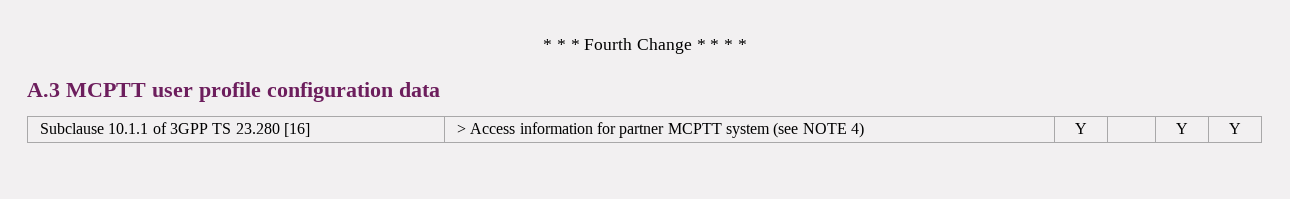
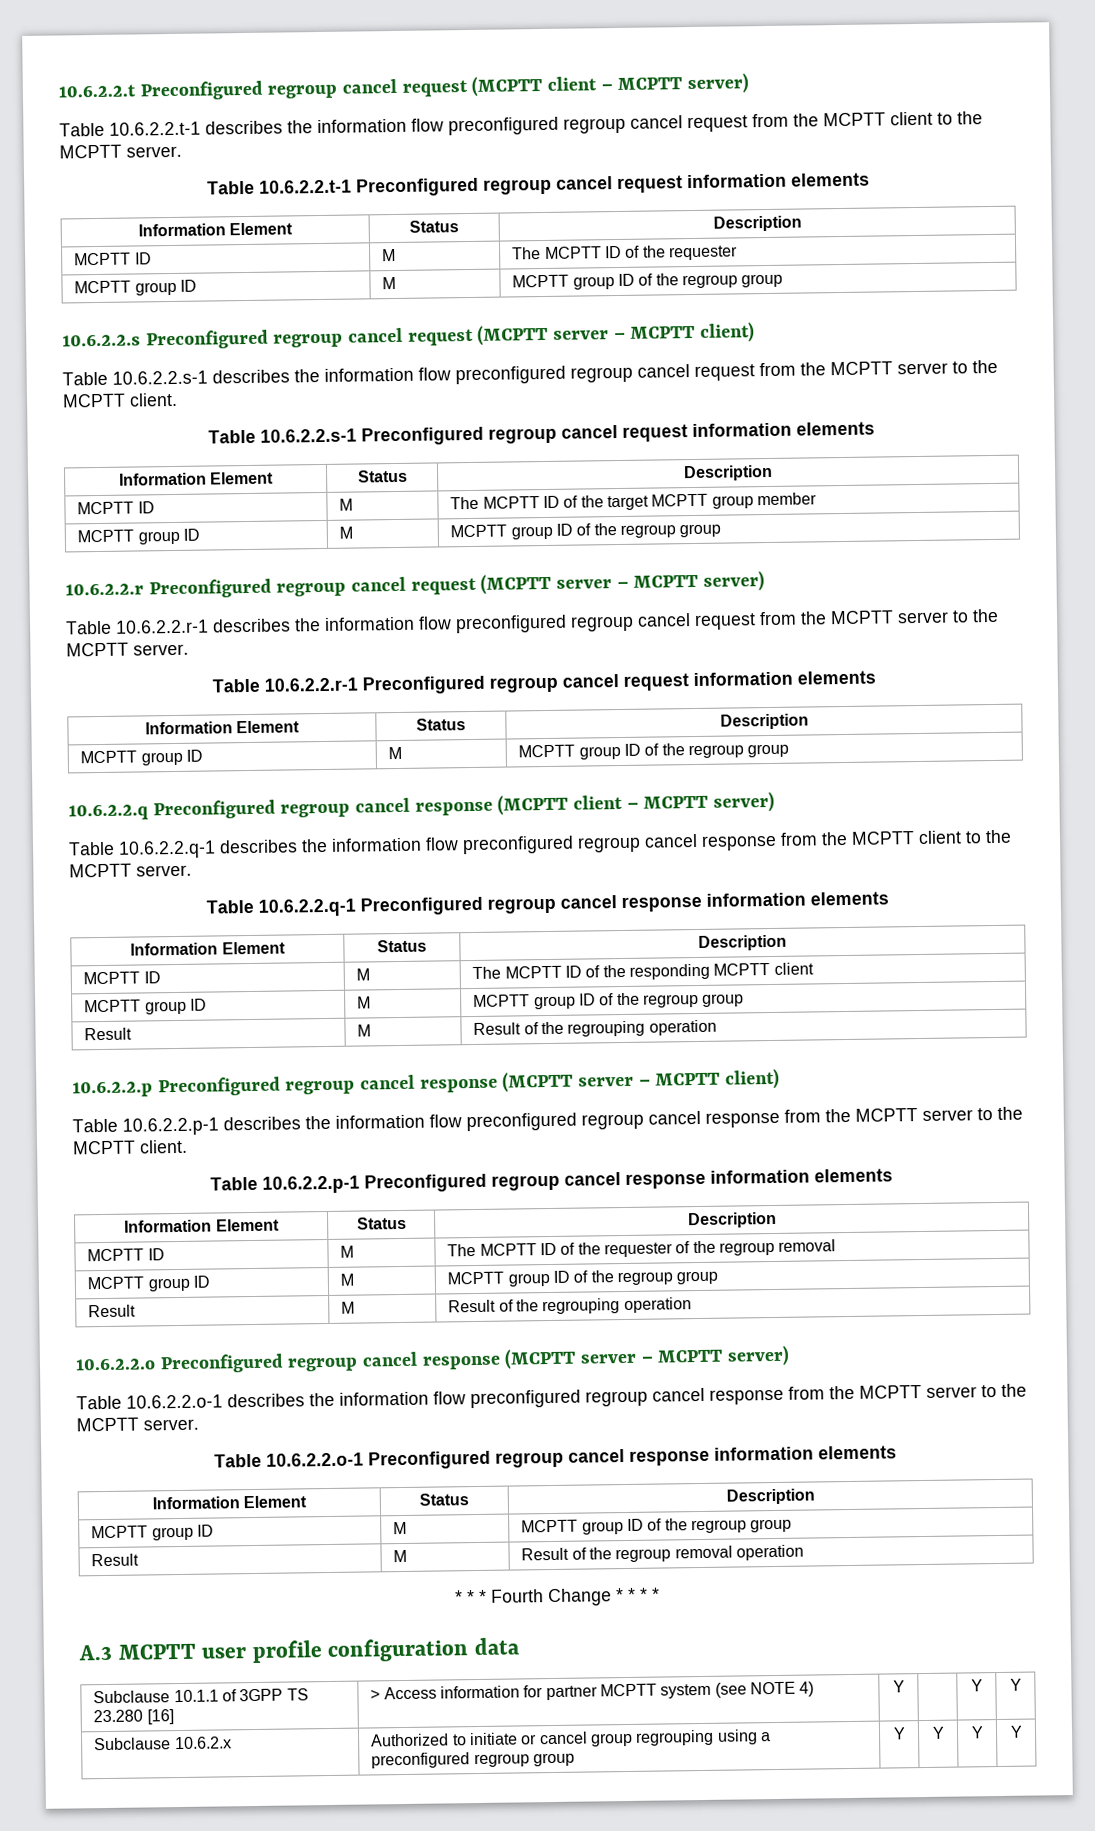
+ 10.6.2.2.t Preconfigured regroup cancel request (MCPTT client – MCPTT server)
+ Table 10.6.2.2.t-1 describes the information flow preconfigured regroup cancel request from the MCPTT client to the MCPTT server.
+ Table 10.6.2.2.t-1 Preconfigured regroup cancel request information elements
+ Information Element | Status | Description
+ MCPTT ID | M | The MCPTT ID of the requester
+ MCPTT group ID | M | MCPTT group ID of the regroup group
+ 10.6.2.2.s Preconfigured regroup cancel request (MCPTT server – MCPTT client)
+ Table 10.6.2.2.s-1 describes the information flow preconfigured regroup cancel request from the MCPTT server to the MCPTT client.
+ Table 10.6.2.2.s-1 Preconfigured regroup cancel request information elements
+ Information Element | Status | Description
+ MCPTT ID | M | The MCPTT ID of the target MCPTT group member
+ MCPTT group ID | M | MCPTT group ID of the regroup group
+ 10.6.2.2.r Preconfigured regroup cancel request (MCPTT server – MCPTT server)
+ Table 10.6.2.2.r-1 describes the information flow preconfigured regroup cancel request from the MCPTT server to the MCPTT server.
+ Table 10.6.2.2.r-1 Preconfigured regroup cancel request information elements
+ Information Element | Status | Description
+ MCPTT group ID | M | MCPTT group ID of the regroup group
+ 10.6.2.2.q Preconfigured regroup cancel response (MCPTT client – MCPTT server)
+ Table 10.6.2.2.q-1 describes the information flow preconfigured regroup cancel response from the MCPTT client to the MCPTT server.
+ Table 10.6.2.2.q-1 Preconfigured regroup cancel response information elements
+ Information Element | Status | Description
+ MCPTT ID | M | The MCPTT ID of the responding MCPTT client
+ MCPTT group ID | M | MCPTT group ID of the regroup group
+ Result | M | Result of the regrouping operation
+ 10.6.2.2.p Preconfigured regroup cancel response (MCPTT server – MCPTT client)
+ Table 10.6.2.2.p-1 describes the information flow preconfigured regroup cancel response from the MCPTT server to the MCPTT client.
+ Table 10.6.2.2.p-1 Preconfigured regroup cancel response information elements
+ Information Element | Status | Description
+ MCPTT ID | M | The MCPTT ID of the requester of the regroup removal
+ MCPTT group ID | M | MCPTT group ID of the regroup group
+ Result | M | Result of the regrouping operation
+ 10.6.2.2.o Preconfigured regroup cancel response (MCPTT server – MCPTT server)
+ Table 10.6.2.2.o-1 describes the information flow preconfigured regroup cancel response from the MCPTT server to the MCPTT server.
+ Table 10.6.2.2.o-1 Preconfigured regroup cancel response information elements
+ Information Element | Status | Description
+ MCPTT group ID | M | MCPTT group ID of the regroup group
+ Result | M | Result of the regroup removal operation
+ Subclause 10.6.2.x | Authorized to initiate or cancel group regrouping using a preconfigured regroup group | Y | Y | Y | Y

